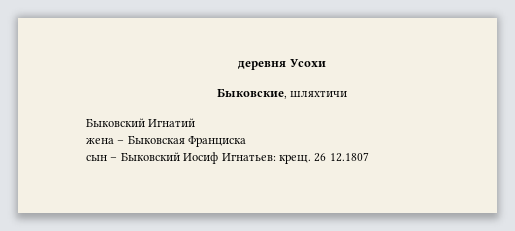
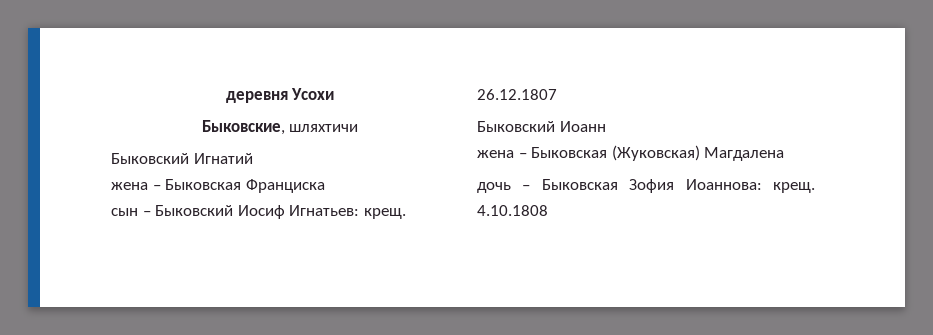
- 26 12.1807
+ 26.12.1807
+ Быковский Иоанн
+ жена – Быковская (Жуковская) Магдалена
+ дочь – Быковская Зофия Иоаннова: крещ. 4.10.1808

